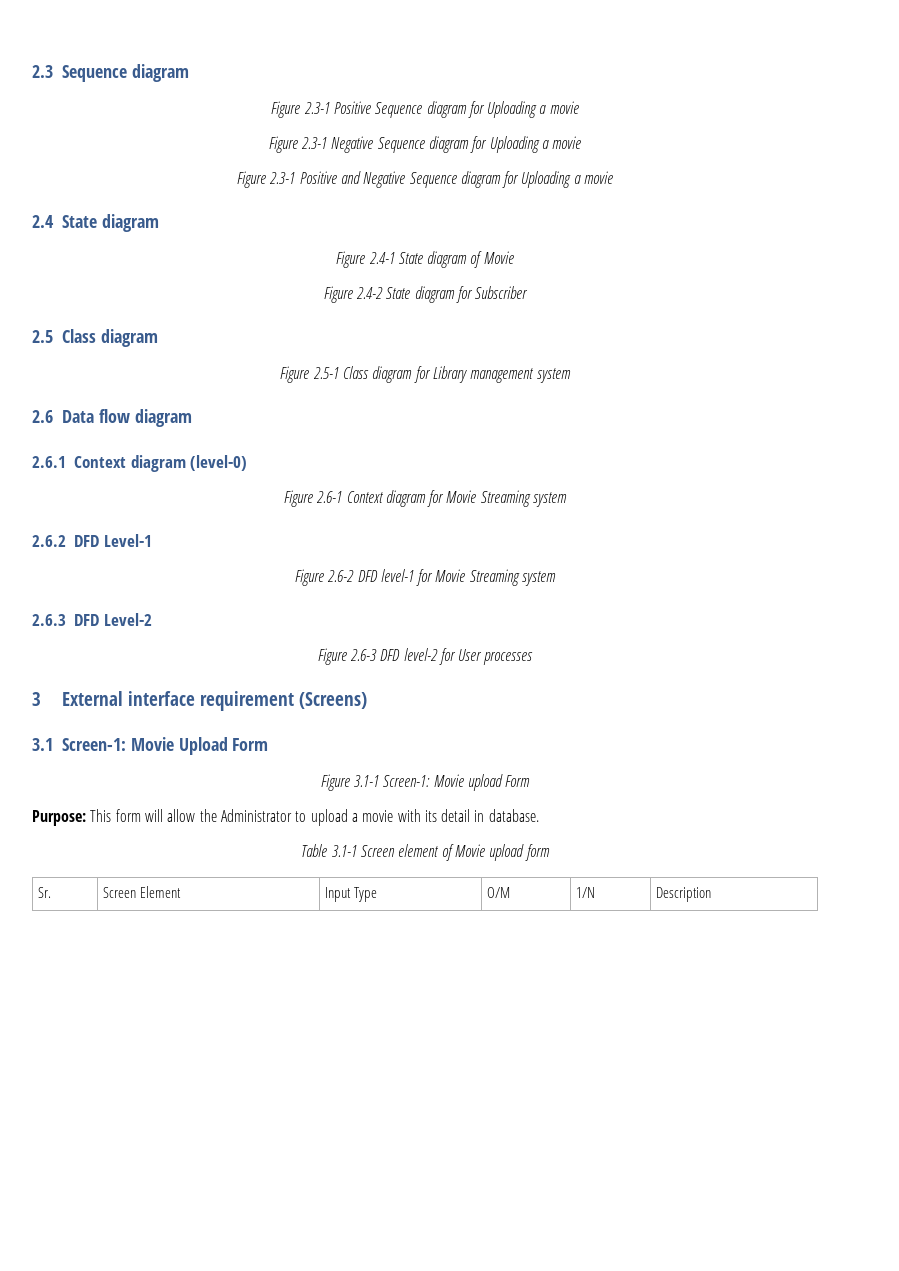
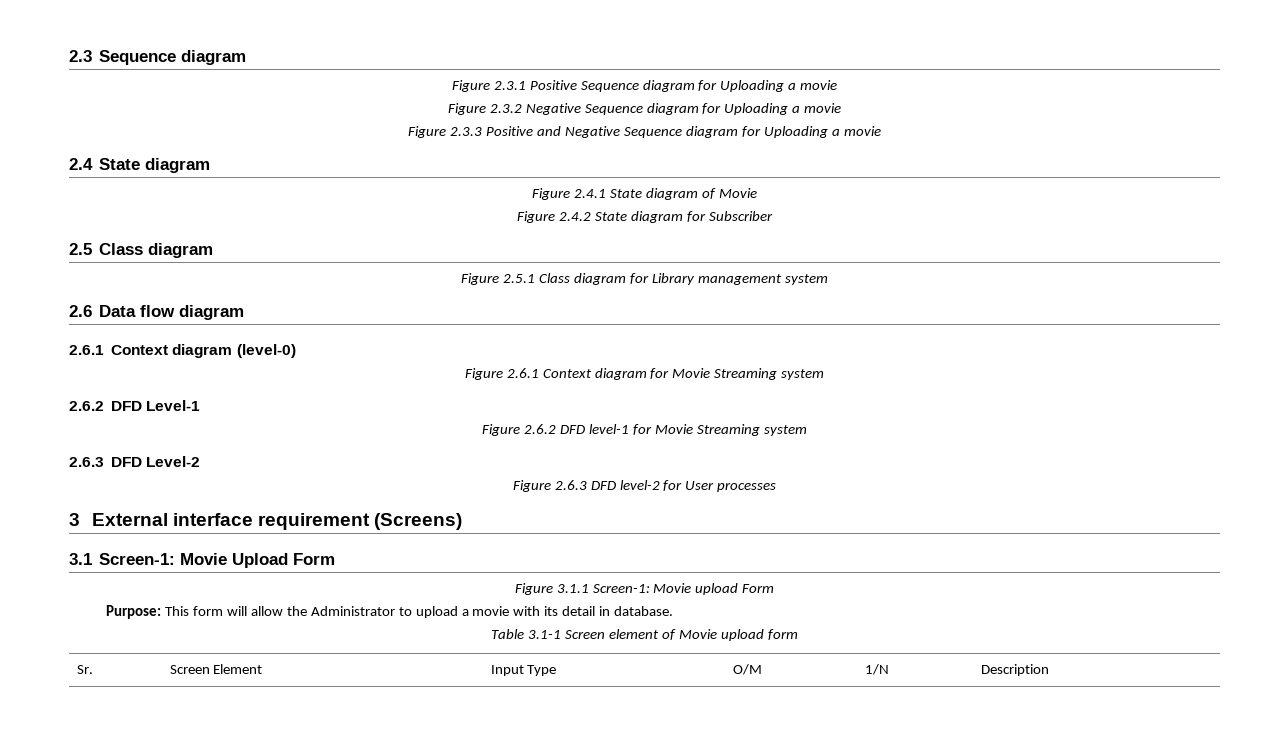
- Figure 2.3-1 Positive Sequence diagram for Uploading a movie
+ Figure 2.3.1 Positive Sequence diagram for Uploading a movie
- Figure 2.3-1 Negative Sequence diagram for Uploading a movie
+ Figure 2.3.2 Negative Sequence diagram for Uploading a movie
- Figure 2.3-1 Positive and Negative Sequence diagram for Uploading a movie
+ Figure 2.3.3 Positive and Negative Sequence diagram for Uploading a movie
- Figure 2.4-1 State diagram of Movie
+ Figure 2.4.1 State diagram of Movie
- Figure 2.4-2 State diagram for Subscriber
+ Figure 2.4.2 State diagram for Subscriber
- Figure 2.5-1 Class diagram for Library management system
+ Figure 2.5.1 Class diagram for Library management system
- Figure 2.6-1 Context diagram for Movie Streaming system
+ Figure 2.6.1 Context diagram for Movie Streaming system
- Figure 2.6-2 DFD level-1 for Movie Streaming system
+ Figure 2.6.2 DFD level-1 for Movie Streaming system
- Figure 2.6-3 DFD level-2 for User processes
+ Figure 2.6.3 DFD level-2 for User processes
- Figure 3.1-1 Screen-1: Movie upload Form
+ Figure 3.1.1 Screen-1: Movie upload Form

